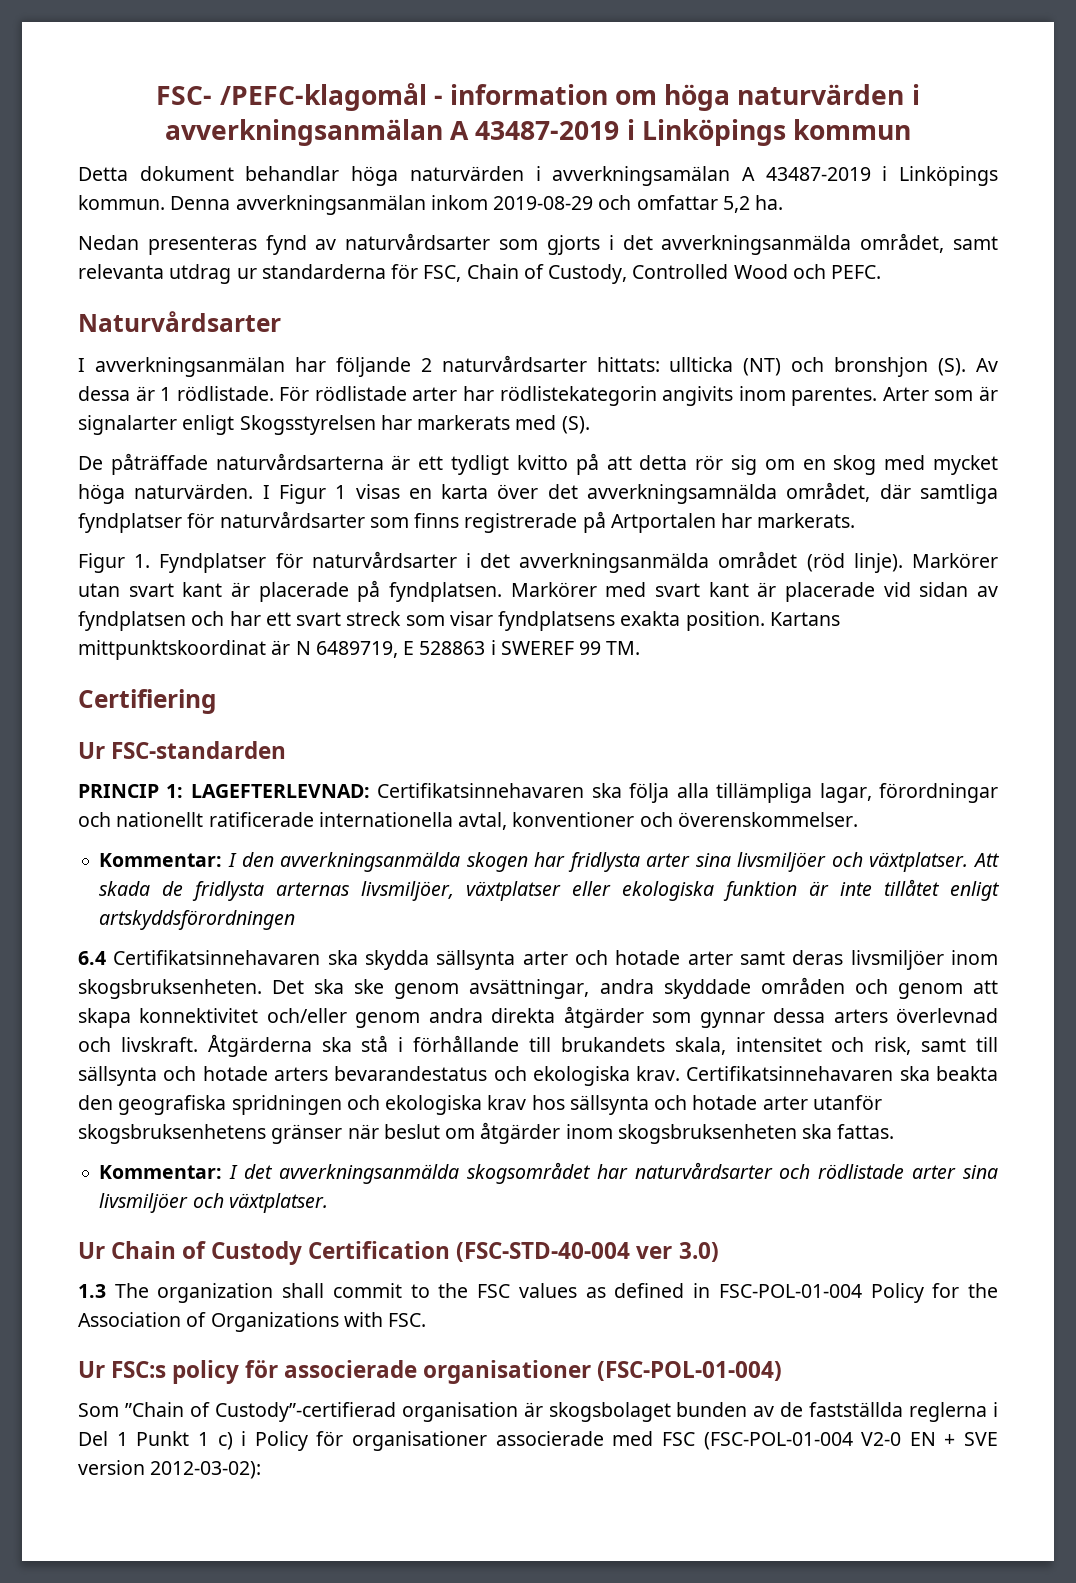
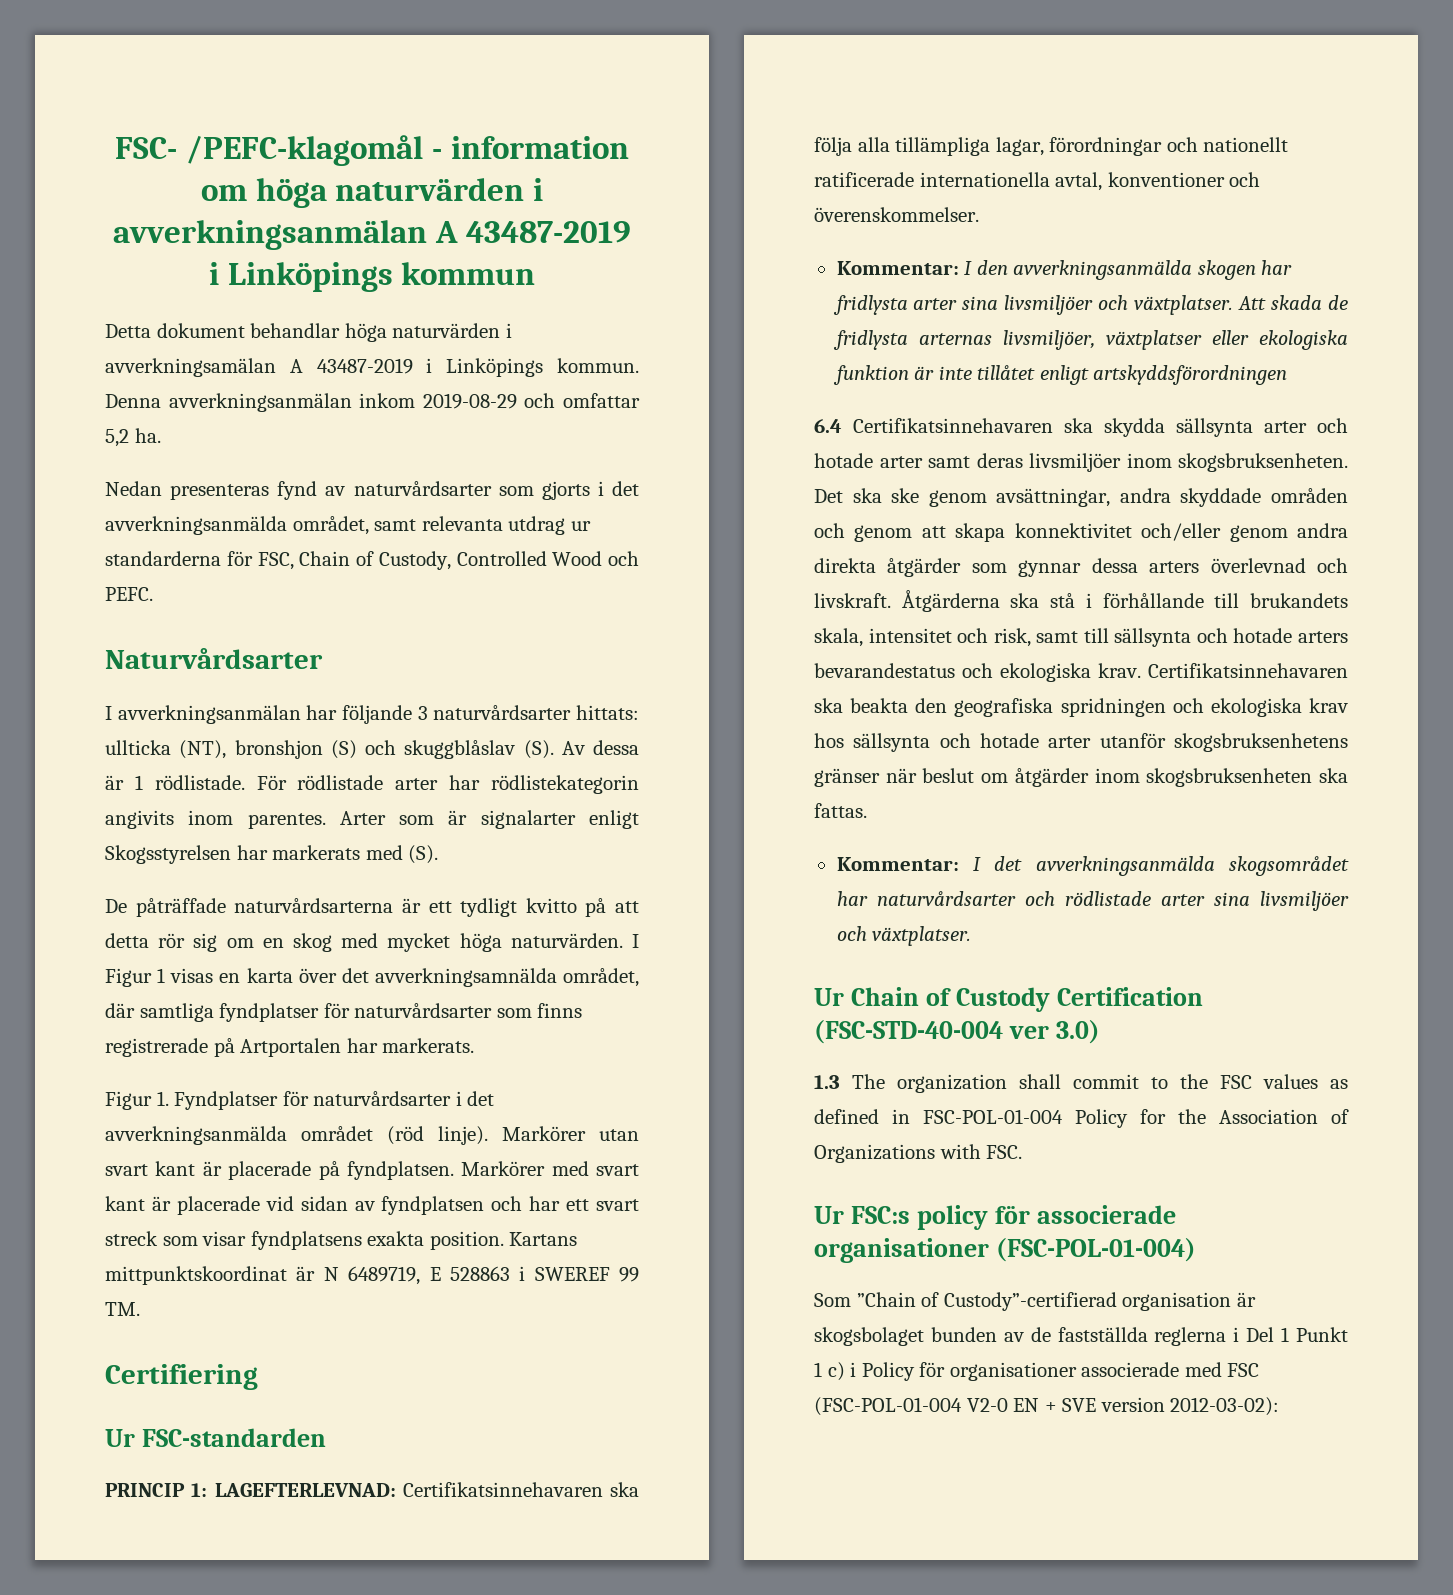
- I avverkningsanmälan har följande 2 naturvårdsarter hittats: ullticka (NT) och bronshjon (S). Av dessa är 1 rödlistade.
+ I avverkningsanmälan har följande 3 naturvårdsarter hittats: ullticka (NT), bronshjon (S) och skuggblåslav (S). Av dessa är 1 rödlistade.

